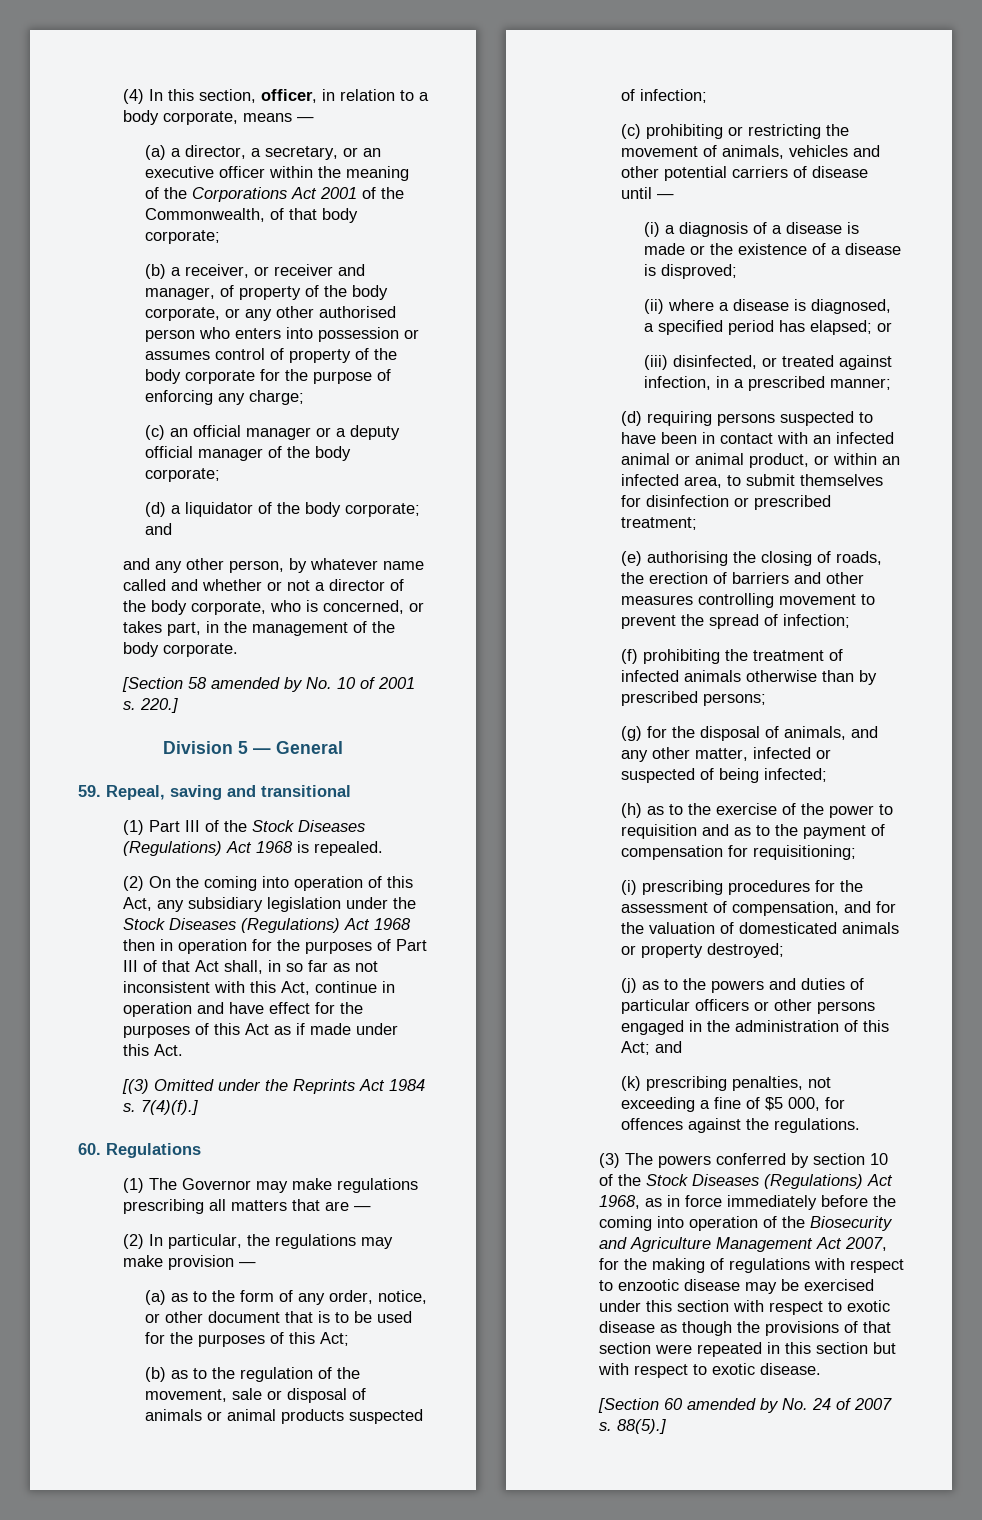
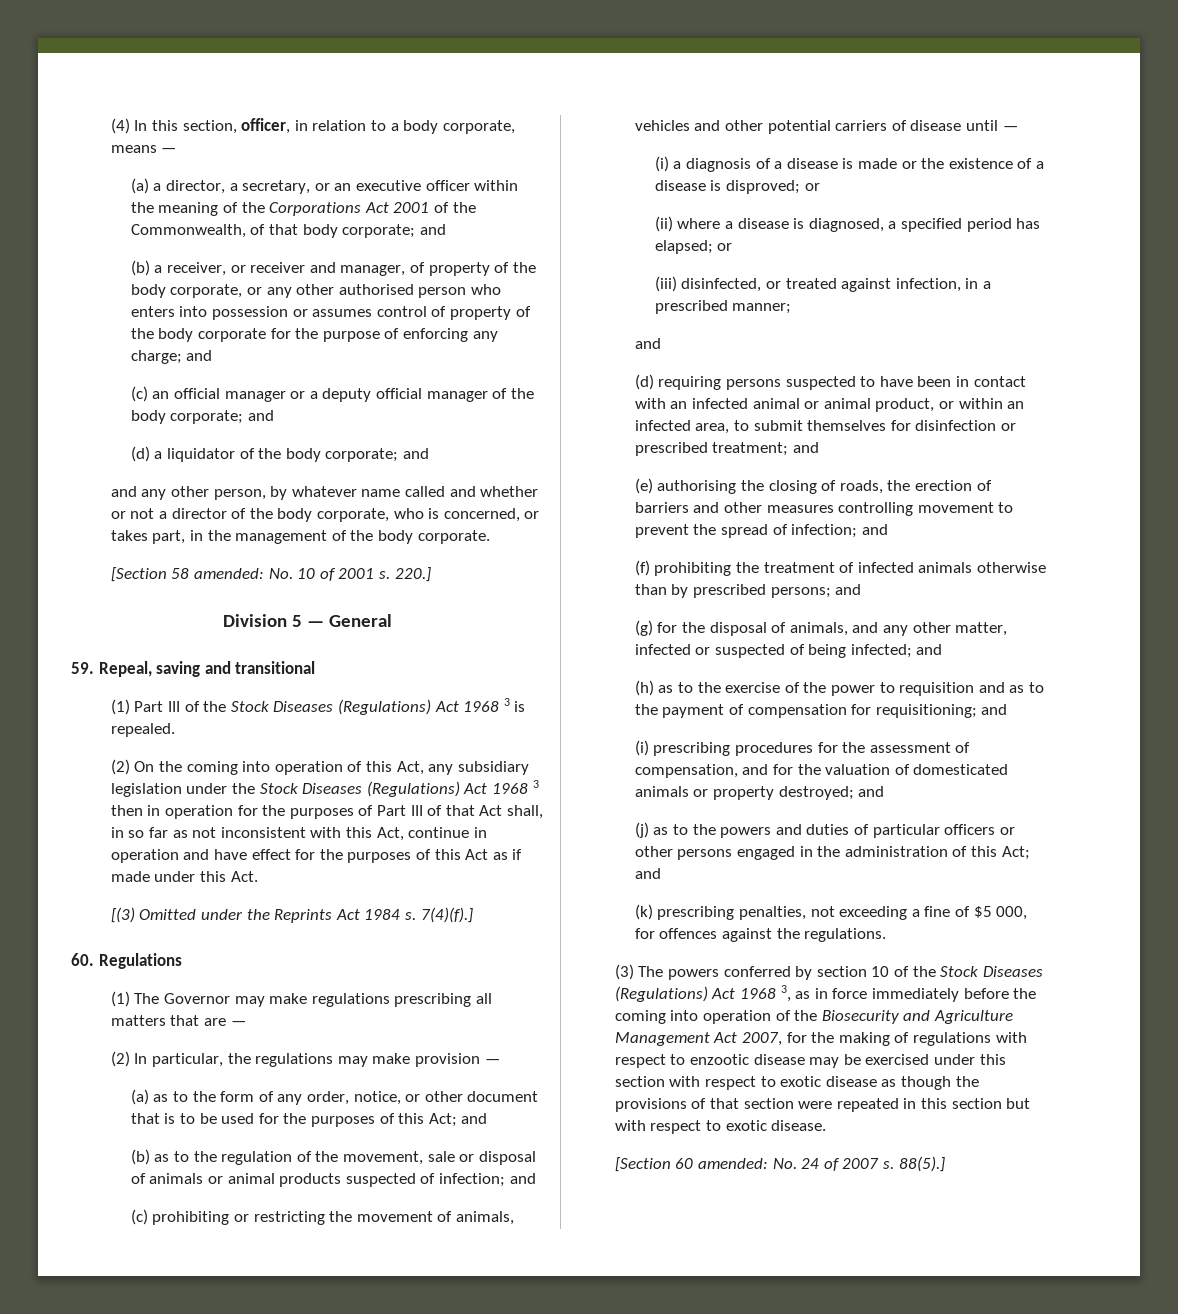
- (a) a director, a secretary, or an executive officer within the meaning of the Corporations Act 2001 of the Commonwealth, of that body corporate;
+ (a) a director, a secretary, or an executive officer within the meaning of the Corporations Act 2001 of the Commonwealth, of that body corporate; and
- (b) a receiver, or receiver and manager, of property of the body corporate, or any other authorised person who enters into possession or assumes control of property of the body corporate for the purpose of enforcing any charge;
+ (b) a receiver, or receiver and manager, of property of the body corporate, or any other authorised person who enters into possession or assumes control of property of the body corporate for the purpose of enforcing any charge; and
- (c) an official manager or a deputy official manager of the body corporate;
+ (c) an official manager or a deputy official manager of the body corporate; and
- [Section 58 amended by No. 10 of 2001 s.
+ [Section 58 amended: No. 10 of 2001 s.
- (1) Part III of the Stock Diseases (Regulations) Act 1968 is repealed.
+ (1) Part III of the Stock Diseases (Regulations) Act 1968 3 is repealed.
- (2) On the coming into operation of this Act, any subsidiary legislation under the Stock Diseases (Regulations) Act 1968 then in operation for the purposes of Part III of that Act shall, in so far as not inconsistent with this Act, continue in operation and have effect for the purposes of this Act as if made under this Act.
+ (2) On the coming into operation of this Act, any subsidiary legislation under the Stock Diseases (Regulations) Act 1968 3 then in operation for the purposes of Part III of that Act shall, in so far as not inconsistent with this Act, continue in operation and have effect for the purposes of this Act as if made under this Act.
- (a) as to the form of any order, notice, or other document that is to be used for the purposes of this Act;
+ (a) as to the form of any order, notice, or other document that is to be used for the purposes of this Act; and
- (b) as to the regulation of the movement, sale or disposal of animals or animal products suspected of infection;
+ (b) as to the regulation of the movement, sale or disposal of animals or animal products suspected of infection; and
- (i) a diagnosis of a disease is made or the existence of a disease is disproved;
+ (i) a diagnosis of a disease is made or the existence of a disease is disproved; or
  (iii) disinfected, or treated against infection, in a prescribed manner;
+ and
- (d) requiring persons suspected to have been in contact with an infected animal or animal product, or within an infected area, to submit themselves for disinfection or prescribed treatment;
+ (d) requiring persons suspected to have been in contact with an infected animal or animal product, or within an infected area, to submit themselves for disinfection or prescribed treatment; and
- (e) authorising the closing of roads, the erection of barriers and other measures controlling movement to prevent the spread of infection;
+ (e) authorising the closing of roads, the erection of barriers and other measures controlling movement to prevent the spread of infection; and
- (f) prohibiting the treatment of infected animals otherwise than by prescribed persons;
+ (f) prohibiting the treatment of infected animals otherwise than by prescribed persons; and
- (g) for the disposal of animals, and any other matter, infected or suspected of being infected;
+ (g) for the disposal of animals, and any other matter, infected or suspected of being infected; and
- (h) as to the exercise of the power to requisition and as to the payment of compensation for requisitioning;
+ (h) as to the exercise of the power to requisition and as to the payment of compensation for requisitioning; and
- (i) prescribing procedures for the assessment of compensation, and for the valuation of domesticated animals or property destroyed;
+ (i) prescribing procedures for the assessment of compensation, and for the valuation of domesticated animals or property destroyed; and
- (3) The powers conferred by section 10 of the Stock Diseases (Regulations) Act 1968, as in force immediately before the coming into operation of the Biosecurity and Agriculture Management Act 2007, for the making of regulations with respect to enzootic disease may be exercised under this section with respect to exotic disease as though the provisions of that section were repeated in this section but with respect to exotic disease.
+ (3) The powers conferred by section 10 of the Stock Diseases (Regulations) Act 1968 3, as in force immediately before the coming into operation of the Biosecurity and Agriculture Management Act 2007, for the making of regulations with respect to enzootic disease may be exercised under this section with respect to exotic disease as though the provisions of that section were repeated in this section but with respect to exotic disease.
- [Section 60 amended by No. 24 of 2007 s.
+ [Section 60 amended: No. 24 of 2007 s.

